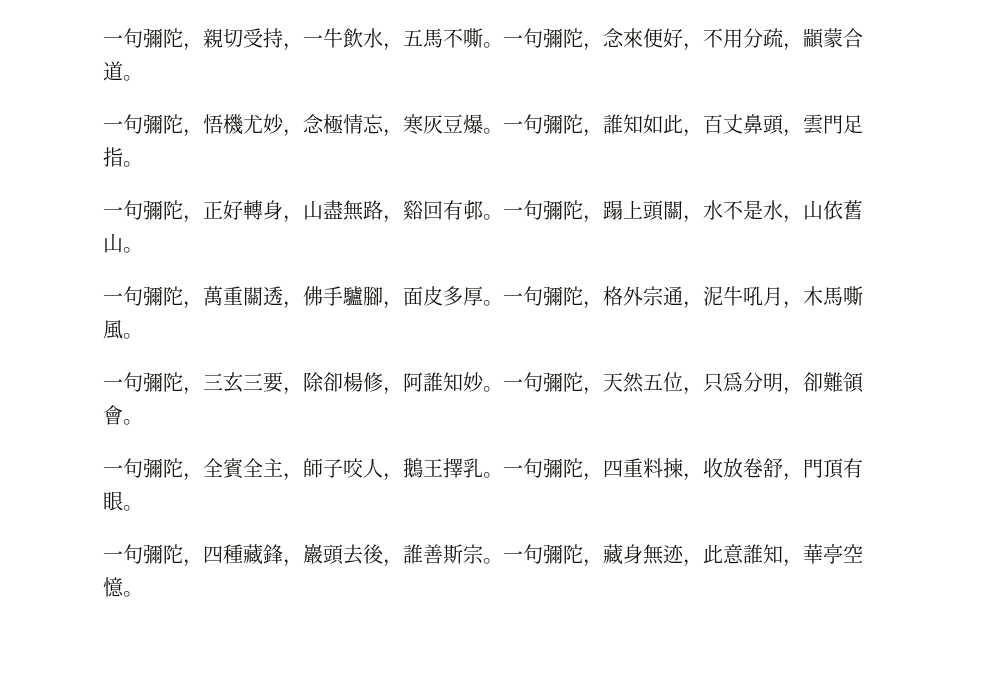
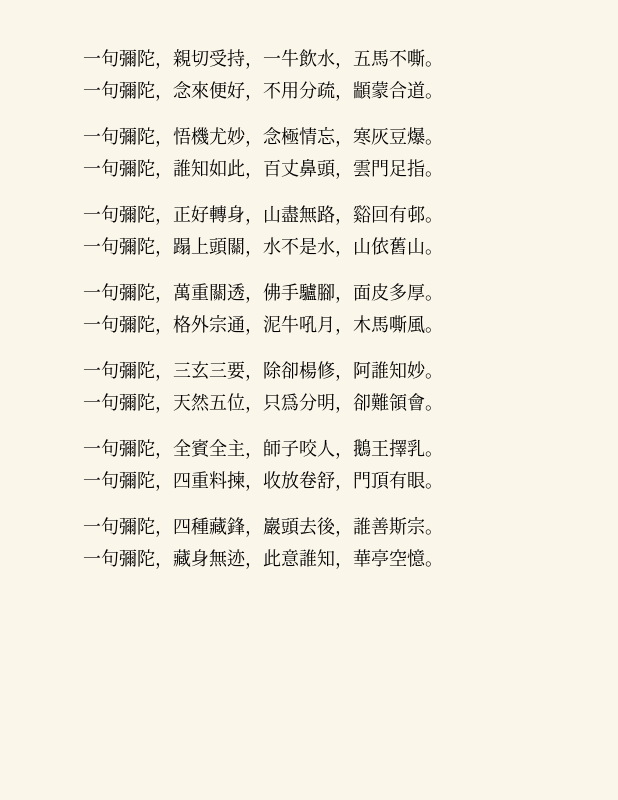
- 一句彌陀，親切受持，一牛飲水，五馬不嘶。一句彌陀，念來便好，不用分疏，顓蒙合道。
+ 一句彌陀，親切受持，一牛飲水，五馬不嘶。
+ 一句彌陀，念來便好，不用分疏，顓蒙合道。
- 一句彌陀，悟機尤妙，念極情忘，寒灰豆爆。一句彌陀，誰知如此，百丈鼻頭，雲門足指。
+ 一句彌陀，悟機尤妙，念極情忘，寒灰豆爆。
+ 一句彌陀，誰知如此，百丈鼻頭，雲門足指。
- 一句彌陀，正好轉身，山盡無路，谿回有邨。一句彌陀，蹋上頭關，水不是水，山依舊山。
+ 一句彌陀，正好轉身，山盡無路，谿回有邨。
+ 一句彌陀，蹋上頭關，水不是水，山依舊山。
- 一句彌陀，萬重關透，佛手驢腳，面皮多厚。一句彌陀，格外宗通，泥牛吼月，木馬嘶風。
+ 一句彌陀，萬重關透，佛手驢腳，面皮多厚。
+ 一句彌陀，格外宗通，泥牛吼月，木馬嘶風。
- 一句彌陀，三玄三要，除卻楊修，阿誰知妙。一句彌陀，天然五位，只爲分明，卻難領會。
+ 一句彌陀，三玄三要，除卻楊修，阿誰知妙。
+ 一句彌陀，天然五位，只爲分明，卻難領會。
- 一句彌陀，全賓全主，師子咬人，鵝王擇乳。一句彌陀，四重料揀，收放卷舒，門頂有眼。
+ 一句彌陀，全賓全主，師子咬人，鵝王擇乳。
+ 一句彌陀，四重料揀，收放卷舒，門頂有眼。
- 一句彌陀，四種藏鋒，巖頭去後，誰善斯宗。一句彌陀，藏身無迹，此意誰知，華亭空憶。
+ 一句彌陀，四種藏鋒，巖頭去後，誰善斯宗。
+ 一句彌陀，藏身無迹，此意誰知，華亭空憶。

